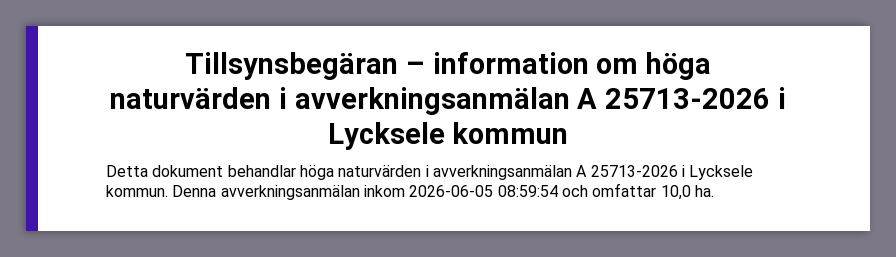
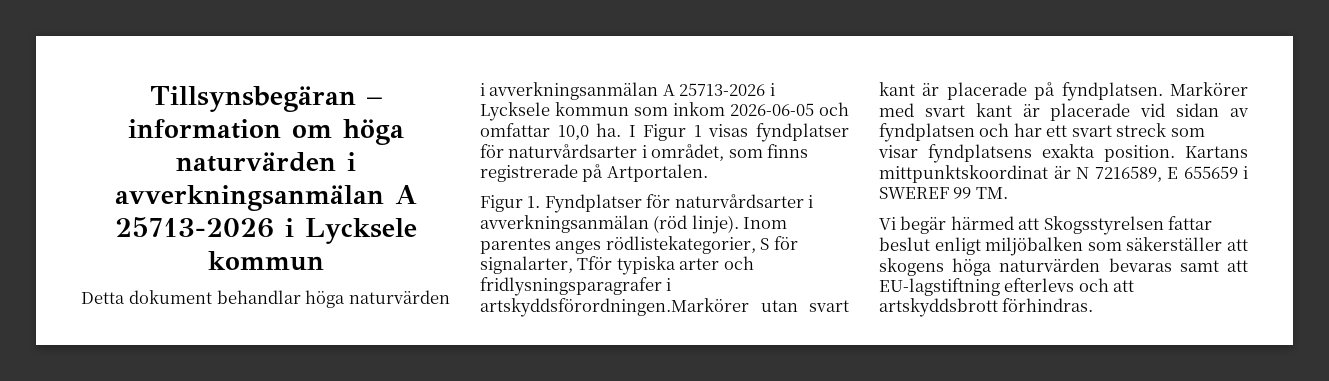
- Detta dokument behandlar höga naturvärden i avverkningsanmälan A 25713-2026 i Lycksele kommun. Denna avverkningsanmälan inkom 2026-06-05 08:59:54 och omfattar 10,0 ha.
+ Detta dokument behandlar höga naturvärden i avverkningsanmälan A 25713-2026 i Lycksele kommun som inkom 2026-06-05 och omfattar 10,0 ha.
+ I Figur 1 visas fyndplatser för naturvårdsarter i området, som finns registrerade på Artportalen.
+ Figur 1. Fyndplatser för naturvårdsarter i avverkningsanmälan (röd linje). Inom parentes anges rödlistekategorier, S för signalarter, Tför typiska arter och fridlysningsparagrafer i artskyddsförordningen.Markörer utan svart kant är placerade på fyndplatsen. Markörer med svart kant är placerade vid sidan av fyndplatsen och har ett svart streck som visar fyndplatsens exakta position. Kartans mittpunktskoordinat är N 7216589, E 655659 i SWEREF 99 TM.
+ Vi begär härmed att Skogsstyrelsen fattar beslut enligt miljöbalken som säkerställer att skogens höga naturvärden bevaras samt att EU-lagstiftning efterlevs och att artskyddsbrott förhindras.

